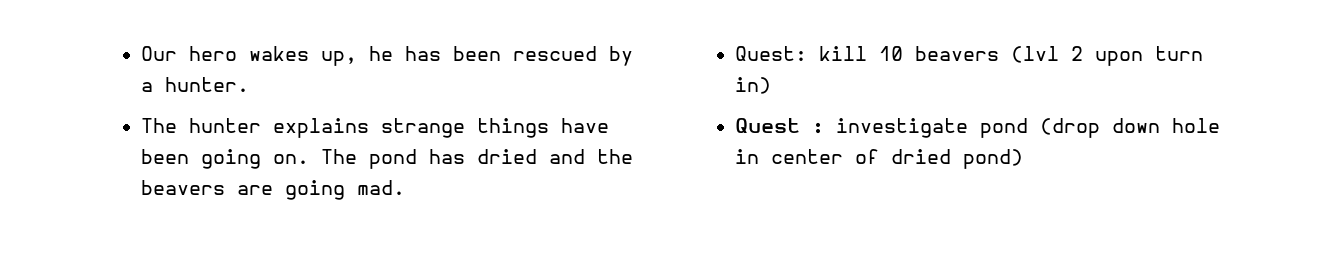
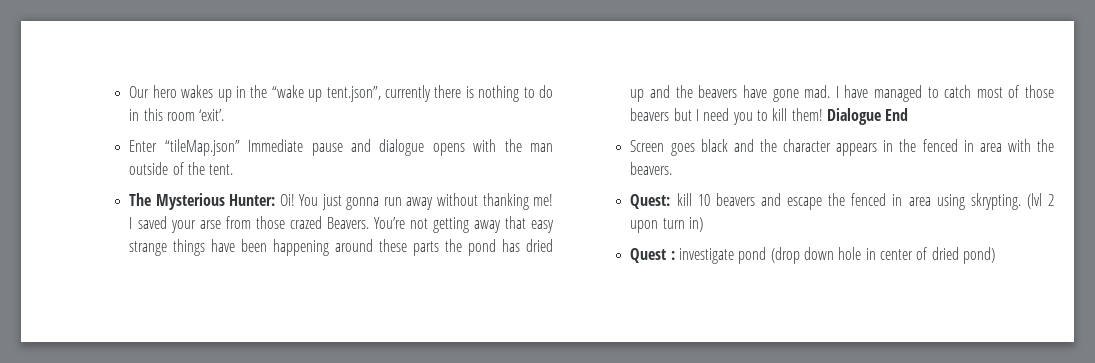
- Our hero wakes up, he has been rescued by a hunter.
- The hunter explains strange things have been going on. The pond has dried and the beavers are going mad.
- Quest: kill 10 beavers (lvl 2 upon turn in)
+ Our hero wakes up in the “wake up tent.json”, currently there is nothing to do in this room ‘exit’.
+ Enter “tileMap.json” Immediate pause and dialogue opens with the man outside of the tent.
+ The Mysterious Hunter: Oi! You just gonna run away without thanking me! I saved your arse from those crazed Beavers. You’re not getting away that easy strange things have been happening around these parts the pond has dried up and the beavers have gone mad. I have managed to catch most of those beavers but I need you to kill them! Dialogue End
+ Screen goes black and the character appears in the fenced in area with the beavers.
+ Quest: kill 10 beavers and escape the fenced in area using skrypting. (lvl 2 upon turn in)

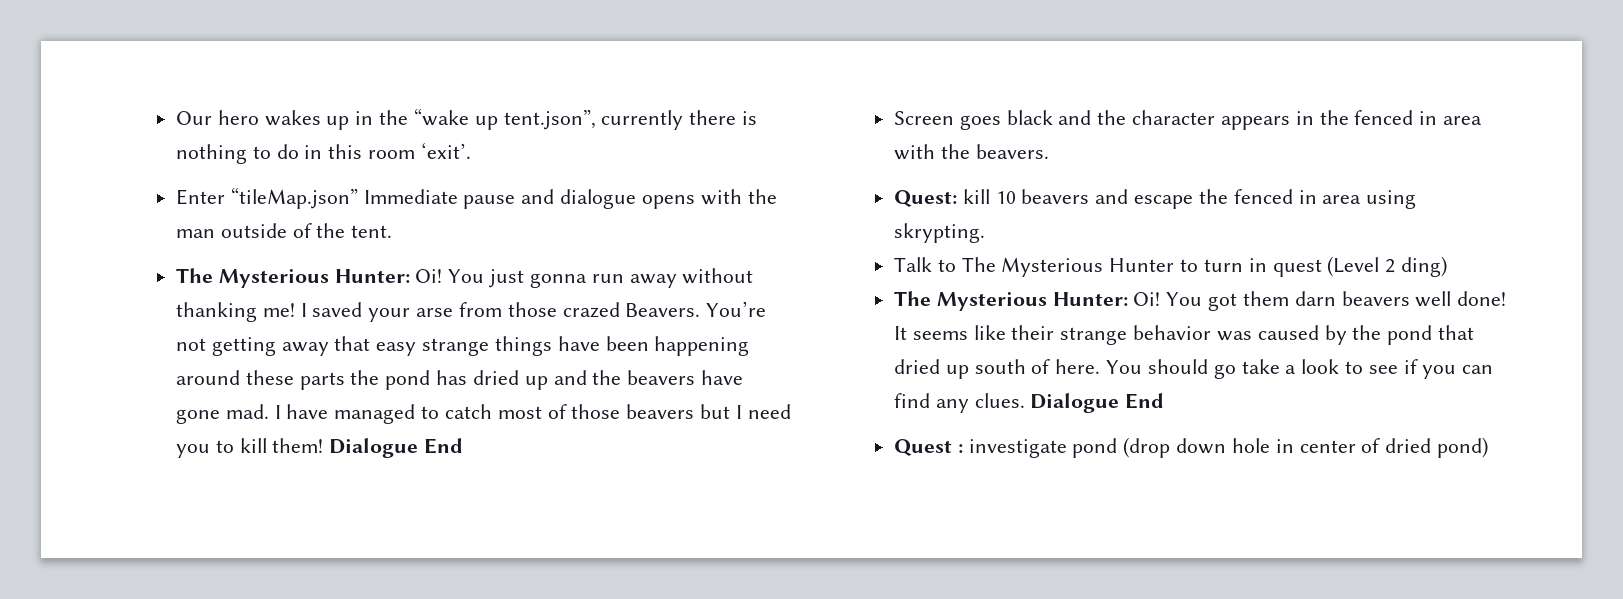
- Quest: kill 10 beavers and escape the fenced in area using skrypting. (lvl 2 upon turn in)
+ Quest: kill 10 beavers and escape the fenced in area using skrypting.
+ Talk to The Mysterious Hunter to turn in quest (Level 2 ding)
+ The Mysterious Hunter: Oi! You got them darn beavers well done! It seems like their strange behavior was caused by the pond that dried up south of here. You should go take a look to see if you can find any clues. Dialogue End

